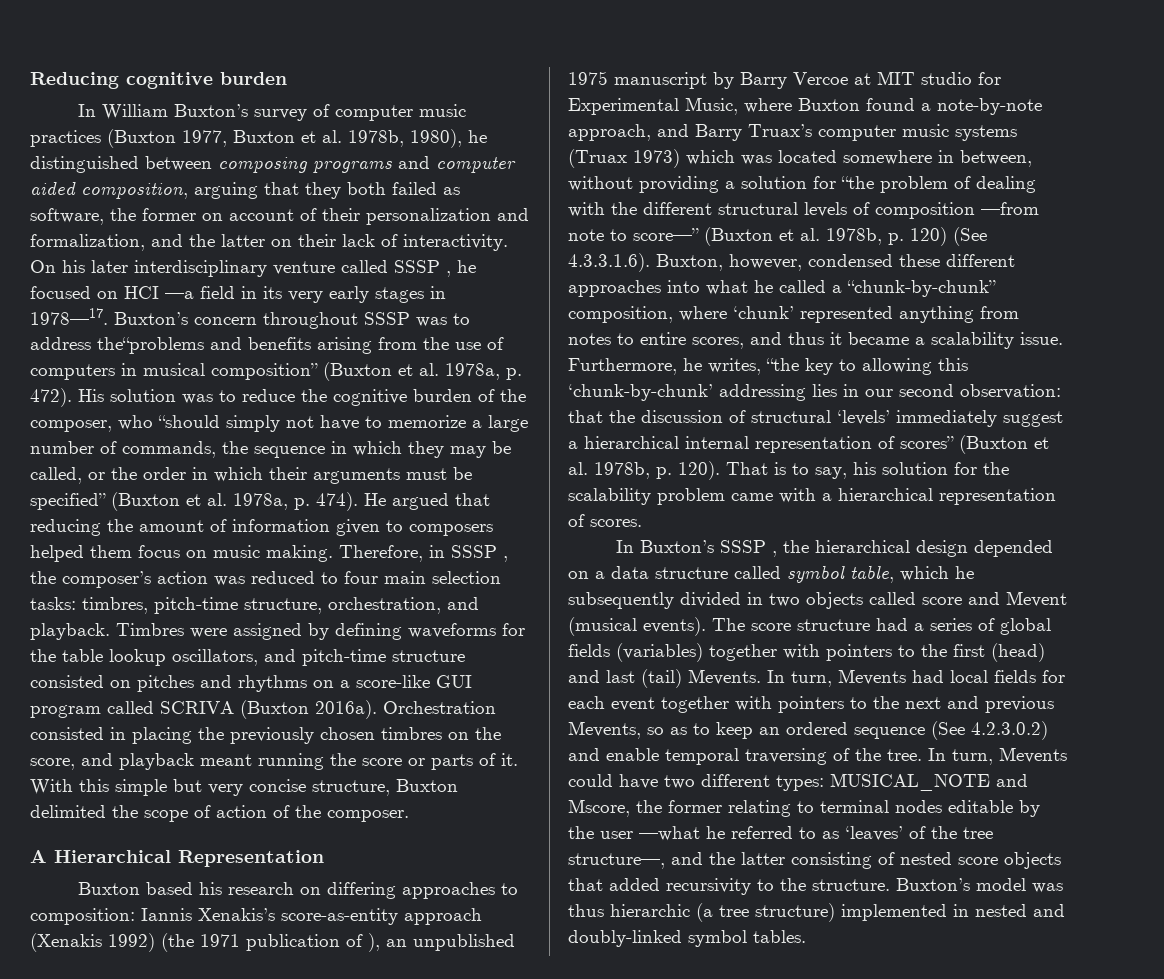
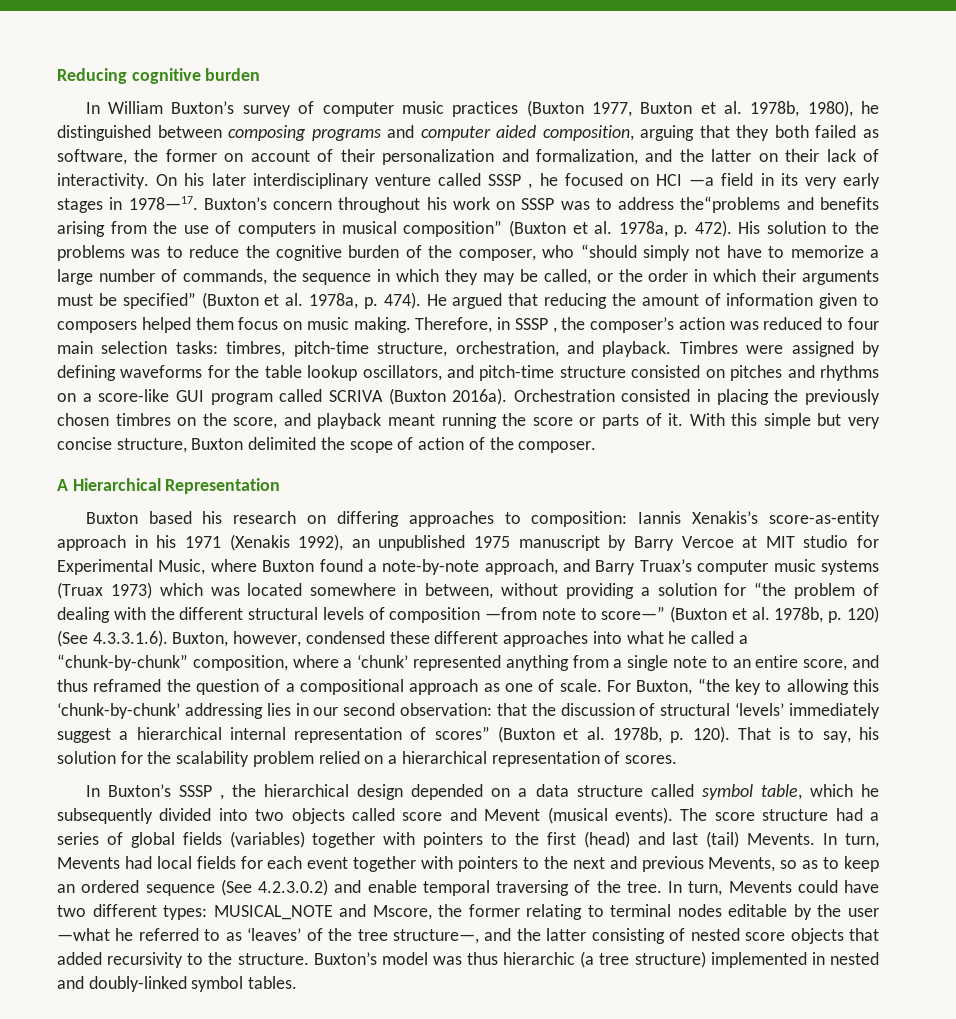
- Buxton’s concern throughout SSSP was to address the“problems and benefits arising from the use of computers in musical composition” (Buxton et al. 1978a, p. 472).
+ Buxton’s concern throughout his work on SSSP was to address the“problems and benefits arising from the use of computers in musical composition” (Buxton et al. 1978a, p. 472).
- His solution was to reduce the cognitive burden of the composer, who “should simply not have to memorize a large number of commands, the sequence in which they may be called, or the order in which their arguments must be specified” (Buxton et al. 1978a, p. 474).
+ His solution to the problems was to reduce the cognitive burden of the composer, who “should simply not have to memorize a large number of commands, the sequence in which they may be called, or the order in which their arguments must be specified” (Buxton et al. 1978a, p. 474).
- Iannis Xenakis’s score-as-entity approach (Xenakis 1992) (the 1971 publication of ), an unpublished 1975 manuscript by Barry Vercoe at MIT studio for Experimental Music, where Buxton found a note-by-note approach, and Barry Truax’s computer music systems (Truax 1973) which was located somewhere in between, without providing a solution for “the problem of dealing with the different structural levels of composition —from note to score—” (Buxton et al. 1978b, p. 120) (See 4.3.3.1.6). Buxton, however, condensed these different approaches into what he called a “chunk-by-chunk” composition, where ‘chunk’ represented anything from notes to entire scores, and thus it became a scalability issue. Furthermore, he writes, “the key to allowing this ‘chunk-by-chunk’ addressing lies in our second observation:
+ Iannis Xenakis’s score-as-entity approach in his 1971 (Xenakis 1992), an unpublished 1975 manuscript by Barry Vercoe at MIT studio for Experimental Music, where Buxton found a note-by-note approach, and Barry Truax’s computer music systems (Truax 1973) which was located somewhere in between, without providing a solution for “the problem of dealing with the different structural levels of composition —from note to score—” (Buxton et al. 1978b, p. 120) (See 4.3.3.1.6). Buxton, however, condensed these different approaches into what he called a “chunk-by-chunk” composition, where a ‘chunk’ represented anything from a single note to an entire score, and thus reframed the question of a compositional approach as one of scale. For Buxton, “the key to allowing this ‘chunk-by-chunk’ addressing lies in our second observation:
- That is to say, his solution for the scalability problem came with a hierarchical representation of scores.
+ That is to say, his solution for the scalability problem relied on a hierarchical representation of scores.
- In Buxton’s SSSP , the hierarchical design depended on a data structure called symbol table, which he subsequently divided in two objects called score and Mevent (musical events).
+ In Buxton’s SSSP , the hierarchical design depended on a data structure called symbol table, which he subsequently divided into two objects called score and Mevent (musical events).

